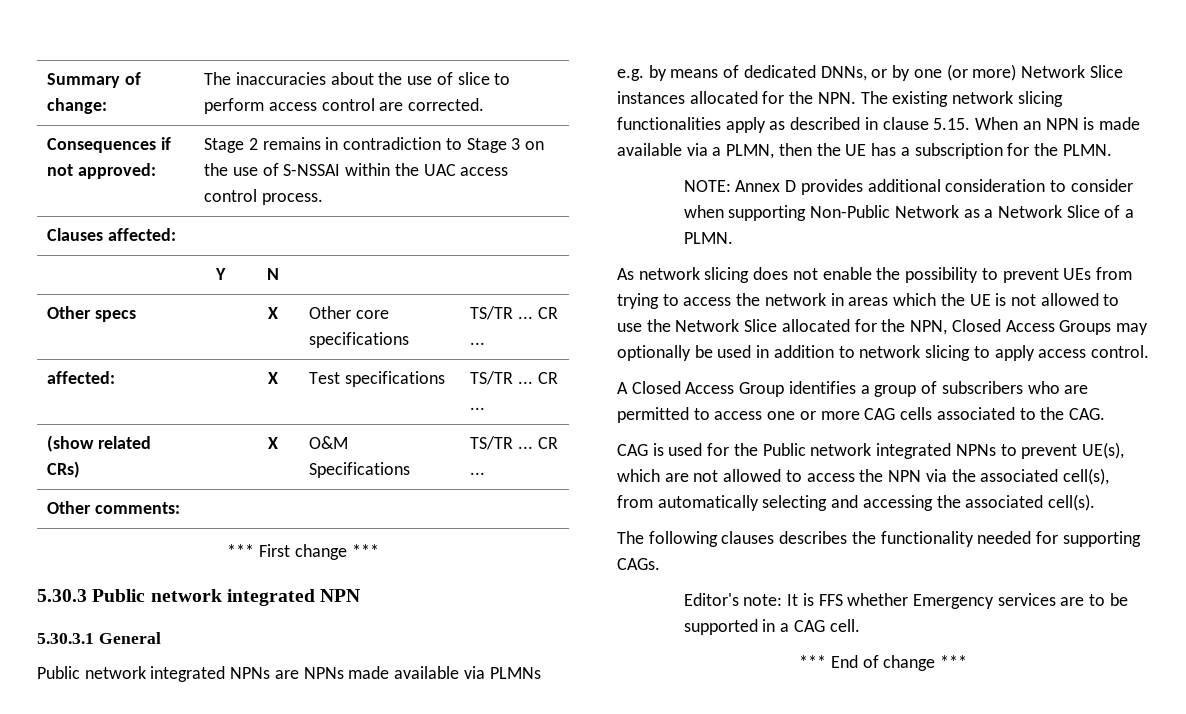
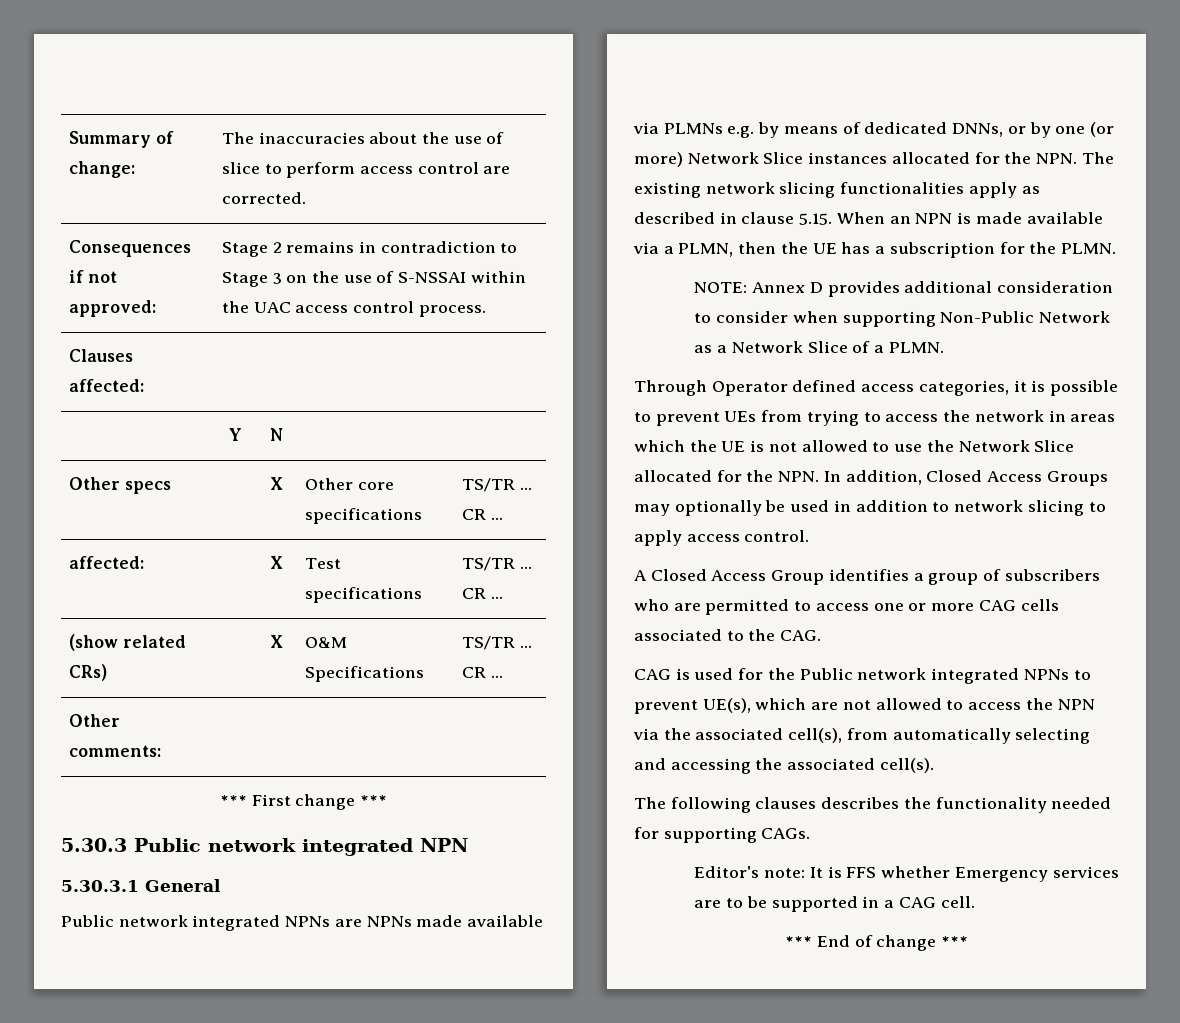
- As network slicing does not enable the possibility to prevent UEs from trying to access the network in areas which the UE is not allowed to use the Network Slice allocated for the NPN, Closed Access Groups may optionally be used in addition to network slicing to apply access control.
+ Through Operator defined access categories, it is possible to prevent UEs from trying to access the network in areas which the UE is not allowed to use the Network Slice allocated for the NPN. In addition, Closed Access Groups may optionally be used in addition to network slicing to apply access control.

